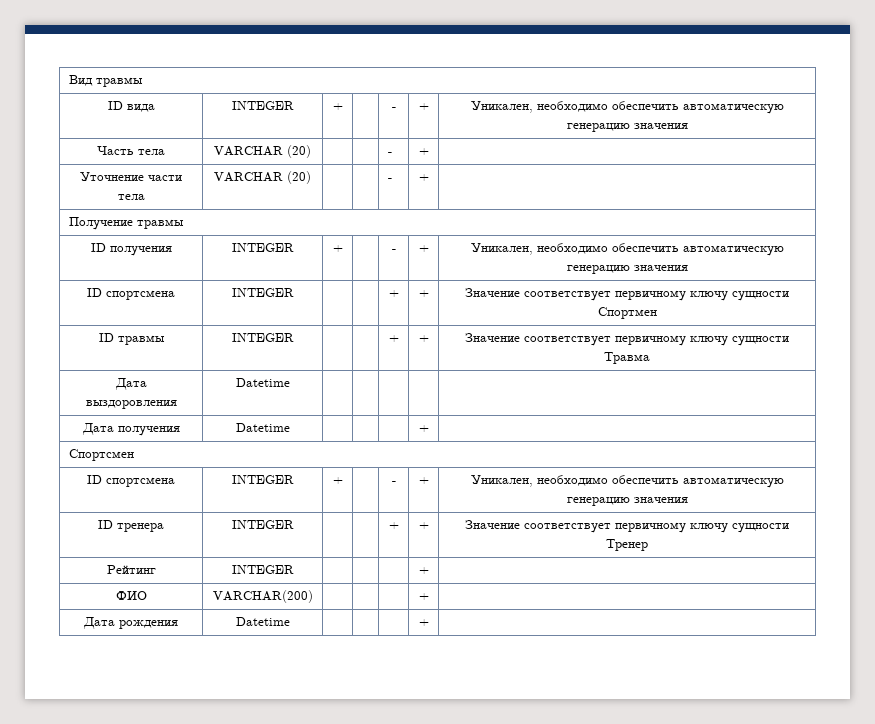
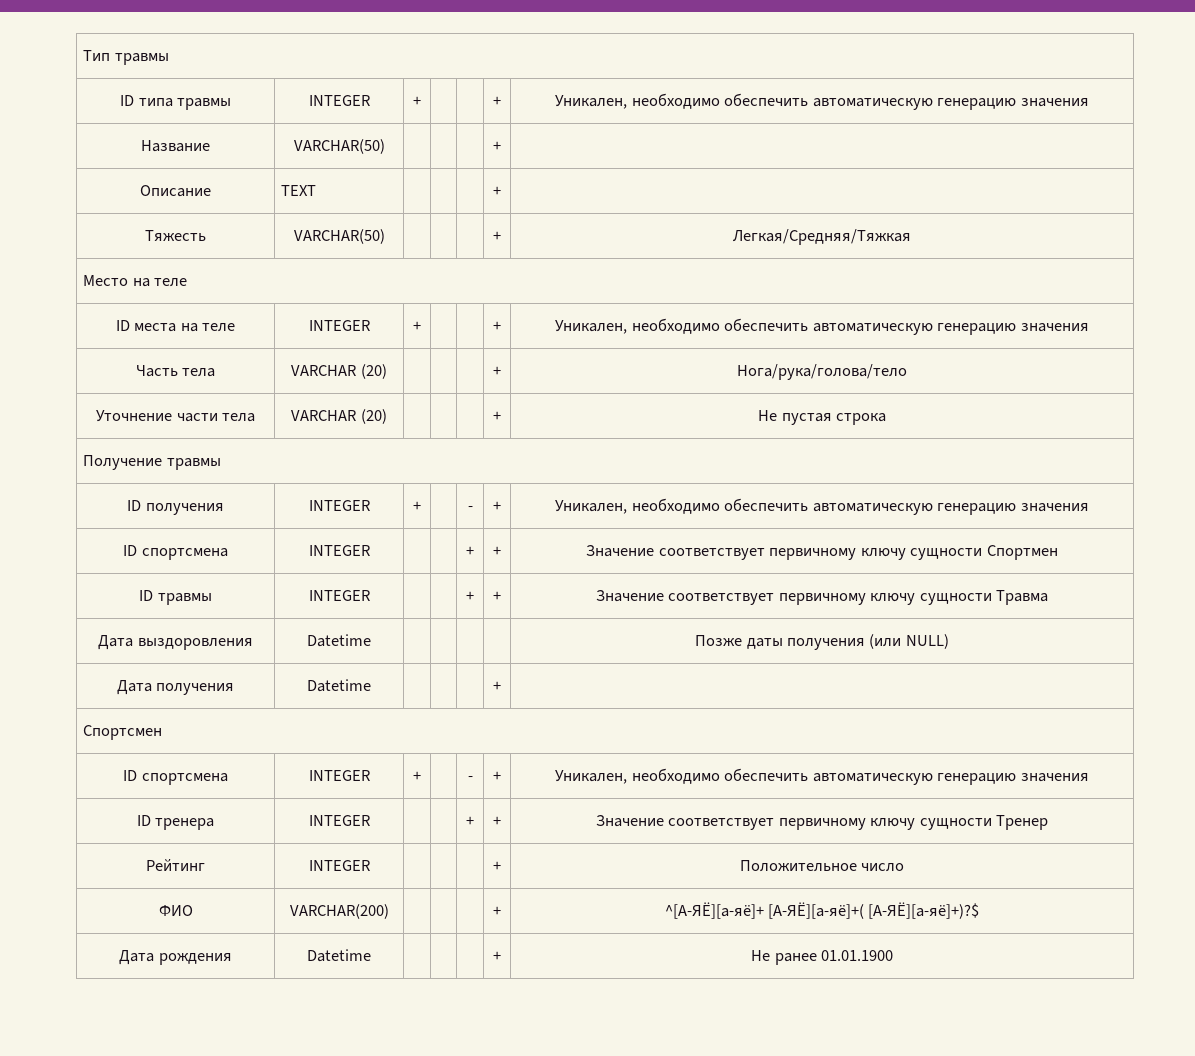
- Вид травмы
- ID вида | INTEGER | + | | - | + | Уникален, необходимо обеспечить автоматическую генерацию значения
+ Тип травмы
+ ID типа травмы | INTEGER | + | | | + | Уникален, необходимо обеспечить автоматическую генерацию значения
+ Название | VARCHAR(50) | | | | + |
+ Описание | TEXT | | | | + |
+ Тяжесть | VARCHAR(50) | | | | + | Легкая/Средняя/Тяжкая
+ Место на теле
+ ID места на теле | INTEGER | + | | | + | Уникален, необходимо обеспечить автоматическую генерацию значения
- Часть тела | VARCHAR (20) | | | - | + |
+ Часть тела | VARCHAR (20) | | | | + | Нога/рука/голова/тело
- Уточнение части тела | VARCHAR (20) | | | - | + |
+ Уточнение части тела | VARCHAR (20) | | | | + | Не пустая строка
- Дата выздоровления | Datetime | | | | |
+ Дата выздоровления | Datetime | | | | | Позже даты получения (или NULL)
- Рейтинг | INTEGER | | | | + |
+ Рейтинг | INTEGER | | | | + | Положительное число
- ФИО | VARCHAR(200) | | | | + |
+ ФИО | VARCHAR(200) | | | | + | ^[А-ЯЁ][а-яё]+ [А-ЯЁ][а-яё]+( [А-ЯЁ][а-яё]+)?$
- Дата рождения | Datetime | | | | + |
+ Дата рождения | Datetime | | | | + | Не ранее 01.01.1900

